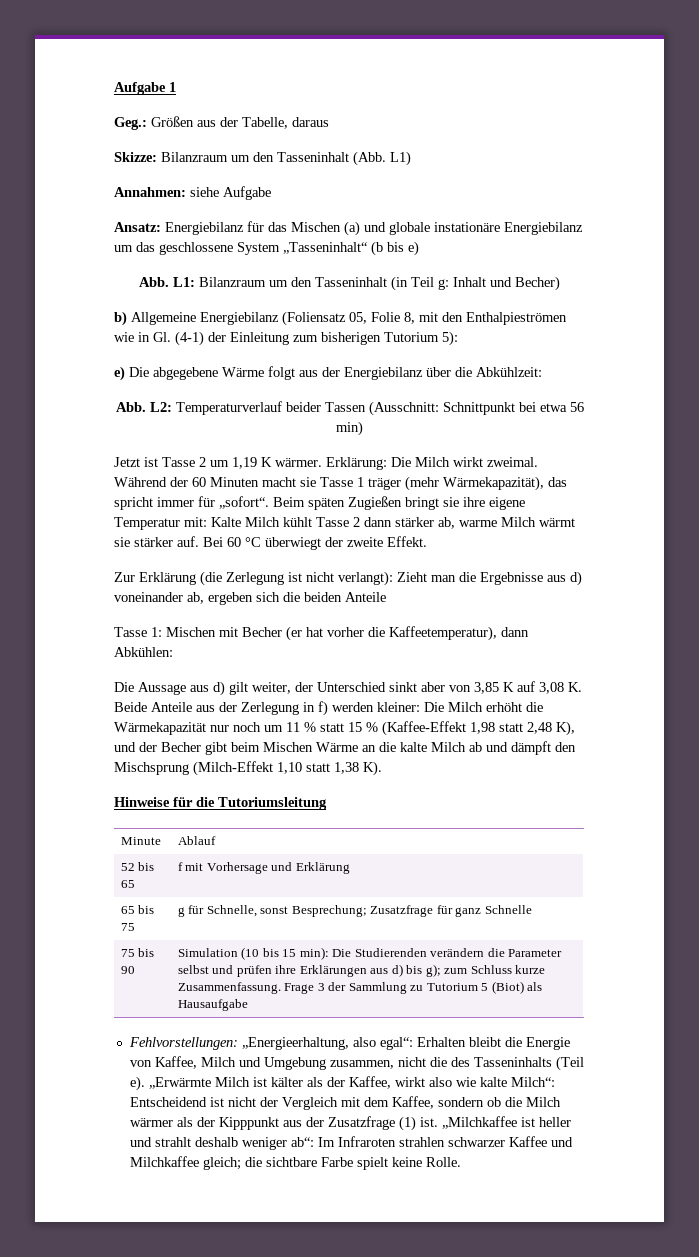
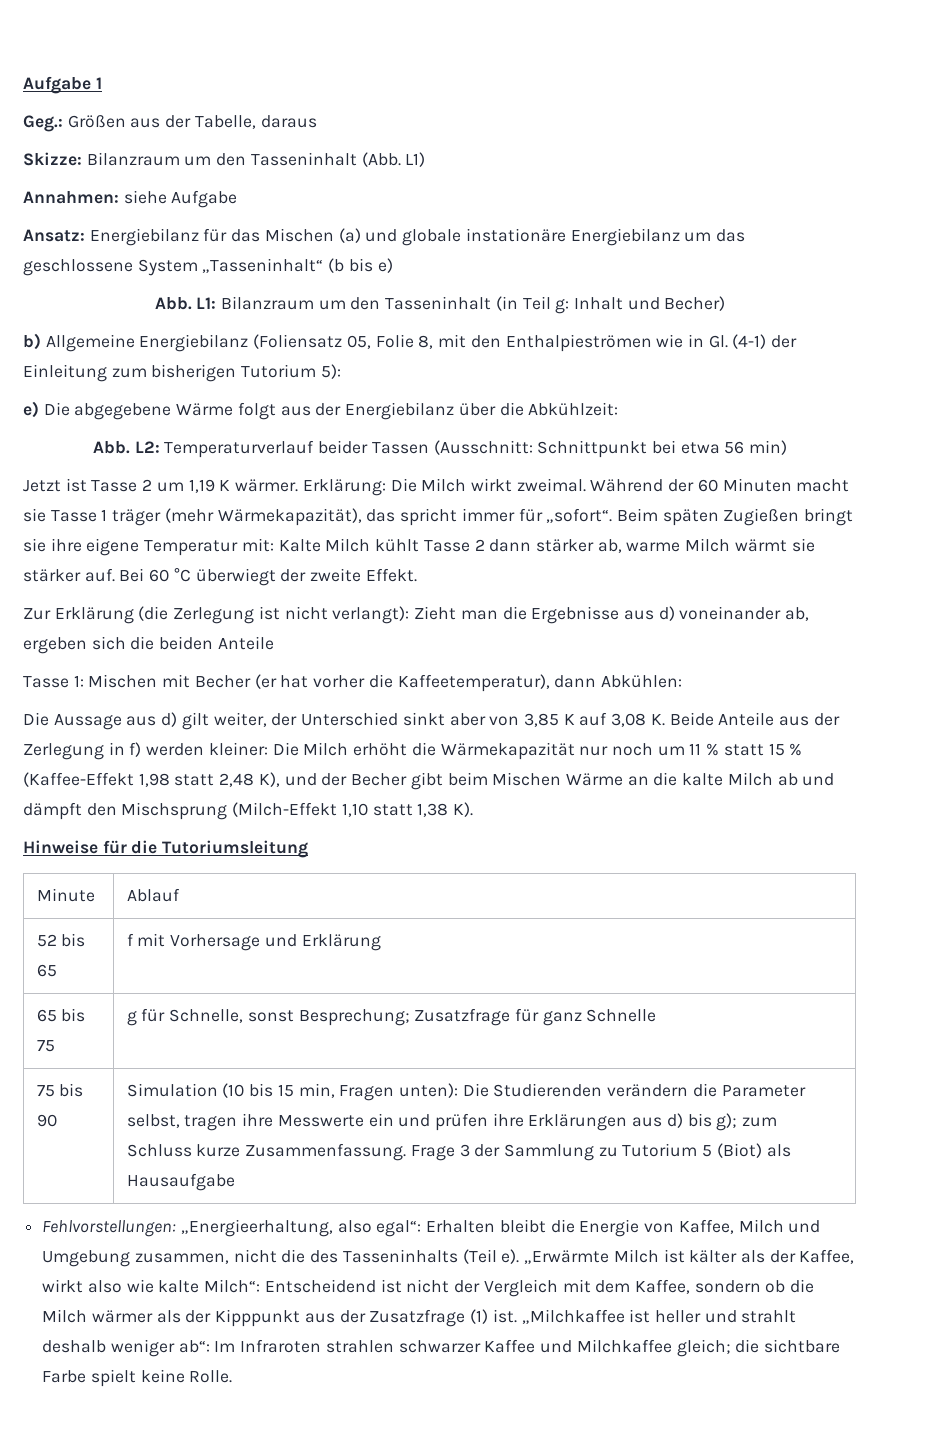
- Simulation (10 bis 15 min): Die Studierenden verändern die Parameter selbst und prüfen ihre Erklärungen aus d) bis g); zum Schluss kurze Zusammenfassung.
+ Simulation (10 bis 15 min, Fragen unten): Die Studierenden verändern die Parameter selbst, tragen ihre Messwerte ein und prüfen ihre Erklärungen aus d) bis g); zum Schluss kurze Zusammenfassung.

